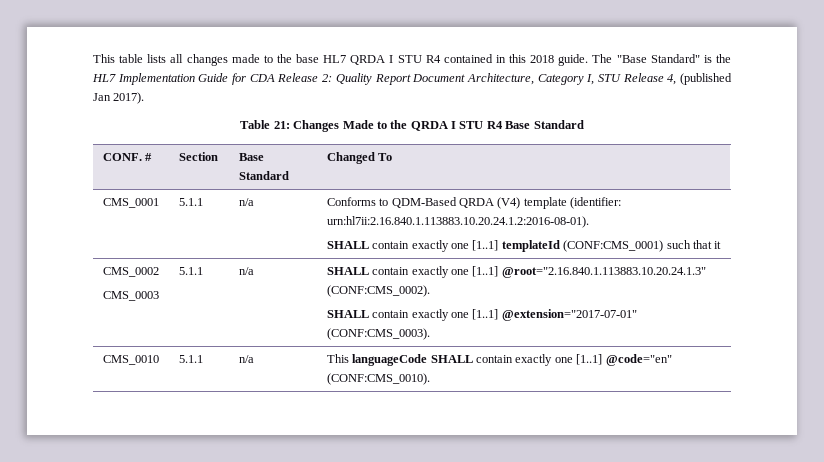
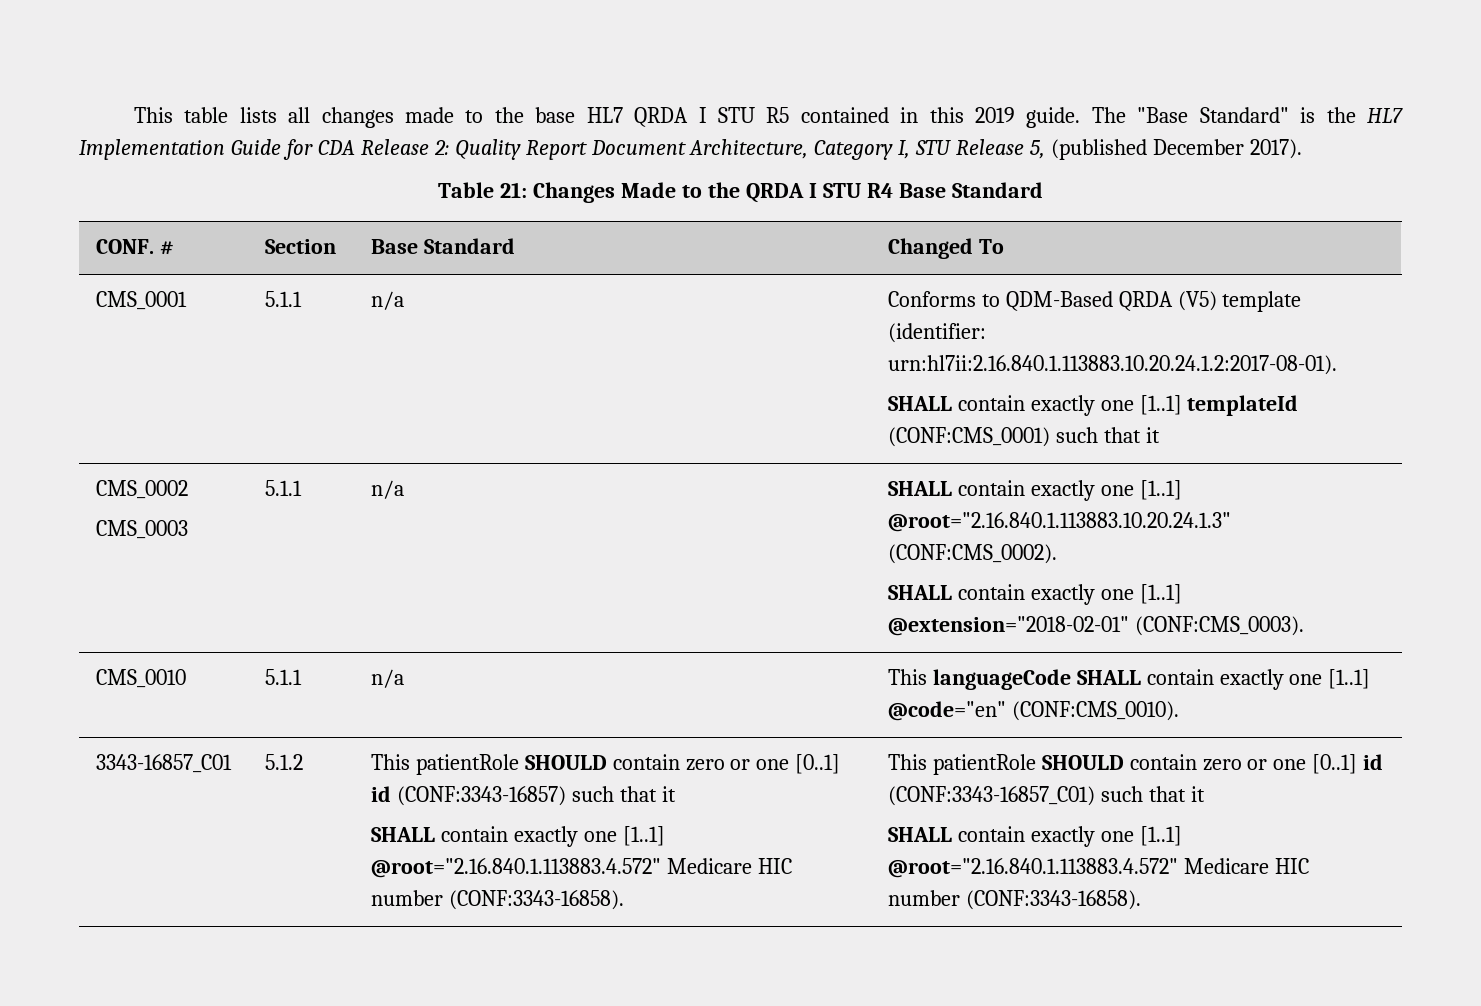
- This table lists all changes made to the base HL7 QRDA I STU R4 contained in this 2018 guide.
+ This table lists all changes made to the base HL7 QRDA I STU R5 contained in this 2019 guide.
- The "Base Standard" is the HL7 Implementation Guide for CDA Release 2: Quality Report Document Architecture, Category I, STU Release 4, (published Jan 2017).
+ The "Base Standard" is the HL7 Implementation Guide for CDA Release 2: Quality Report Document Architecture, Category I, STU Release 5, (published December 2017).
- CMS_0001 | 5.1.1 | n/a | Conforms to QDM-Based QRDA (V4) template (identifier: urn:hl7ii:2.16.840.1.113883.10.20.24.1.2:2016-08-01).
+ CMS_0001 | 5.1.1 | n/a | Conforms to QDM-Based QRDA (V5) template (identifier: urn:hl7ii:2.16.840.1.113883.10.20.24.1.2:2017-08-01).
  CMS_0002
  CMS_0003 | 5.1.1 | n/a | SHALL contain exactly one [1..1] @root="2.16.840.1.113883.10.20.24.1.3" (CONF:CMS_0002).
- SHALL contain exactly one [1..1] @extension="2017-07-01" (CONF:CMS_0003).
+ SHALL contain exactly one [1..1] @extension="2018-02-01" (CONF:CMS_0003).
+ 3343-16857_C01 | 5.1.2 | This patientRole SHOULD contain zero or one [0..1] id (CONF:3343-16857) such that it
+ SHALL contain exactly one [1..1] @root="2.16.840.1.113883.4.572" Medicare HIC number (CONF:3343-16858). | This patientRole SHOULD contain zero or one [0..1] id (CONF:3343-16857_C01) such that it
+ SHALL contain exactly one [1..1] @root="2.16.840.1.113883.4.572" Medicare HIC number (CONF:3343-16858).

